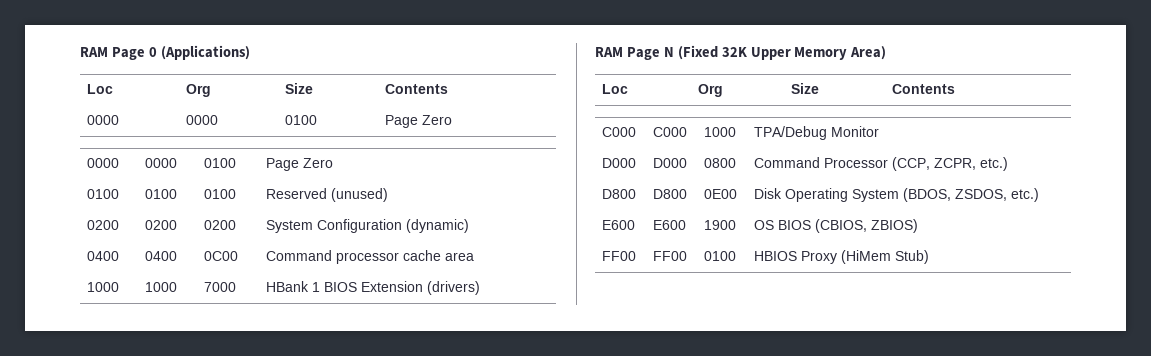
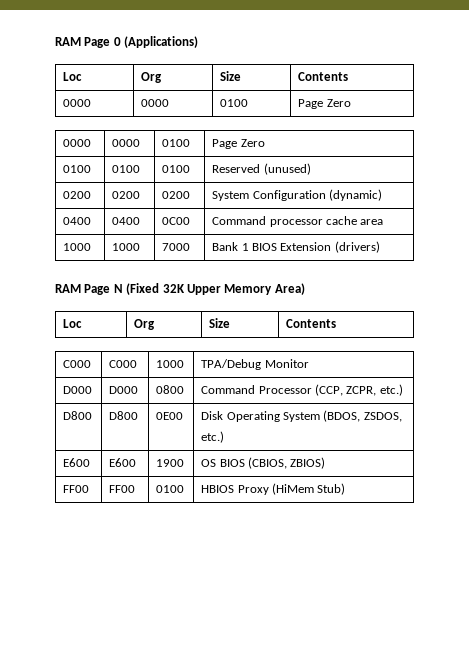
- 1000 | 1000 | 7000 | HBank 1 BIOS Extension (drivers)
+ 1000 | 1000 | 7000 | Bank 1 BIOS Extension (drivers)

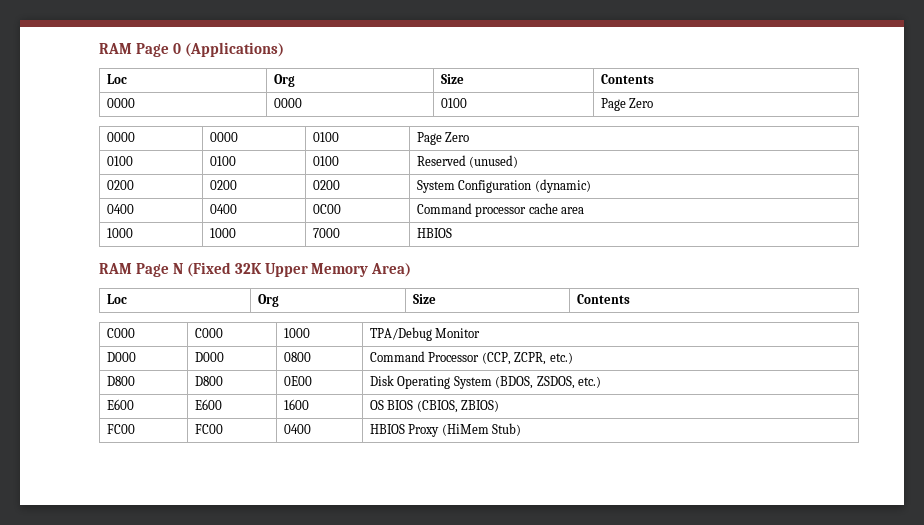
- 1000 | 1000 | 7000 | Bank 1 BIOS Extension (drivers)
+ 1000 | 1000 | 7000 | HBIOS
- E600 | E600 | 1900 | OS BIOS (CBIOS, ZBIOS)
+ E600 | E600 | 1600 | OS BIOS (CBIOS, ZBIOS)
- FF00 | FF00 | 0100 | HBIOS Proxy (HiMem Stub)
+ FC00 | FC00 | 0400 | HBIOS Proxy (HiMem Stub)

